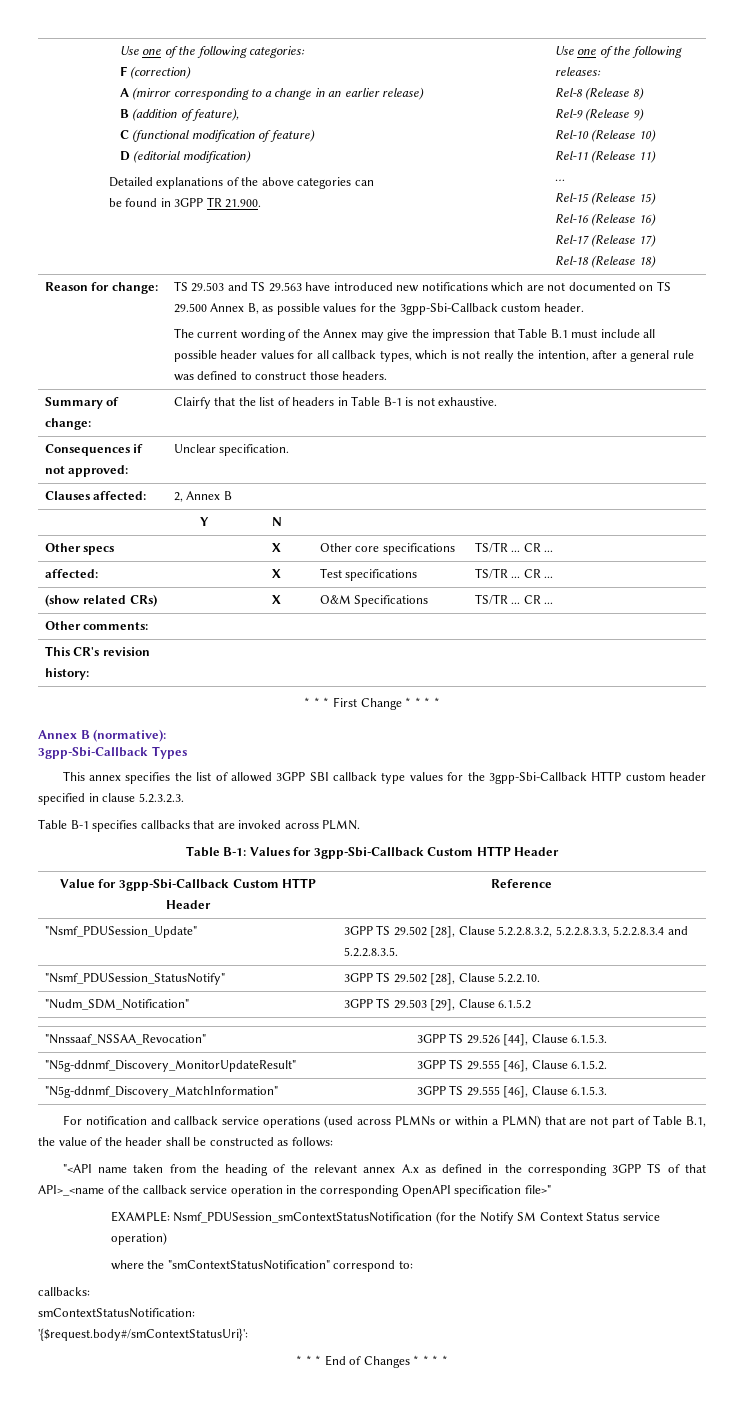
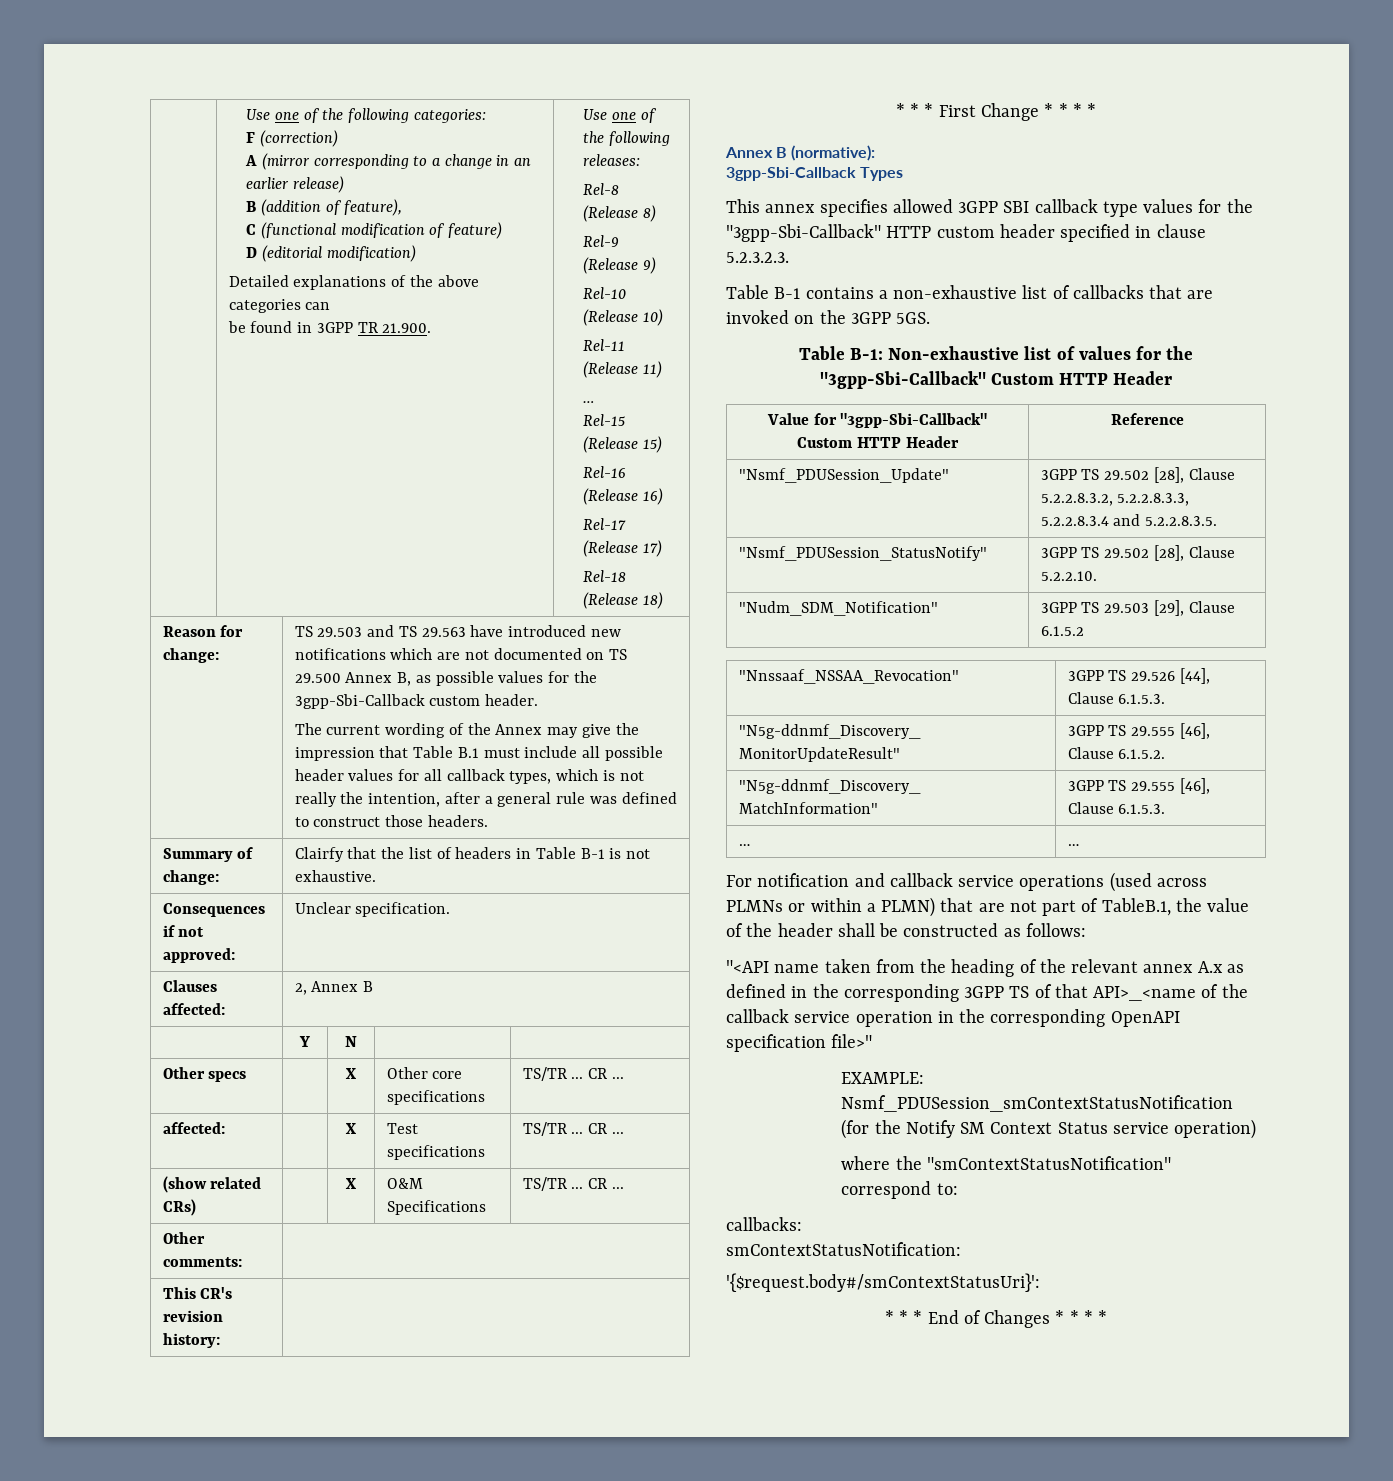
- This annex specifies the list of allowed 3GPP SBI callback type values for the 3gpp-Sbi-Callback HTTP custom header specified in clause 5.2.3.2.3.
+ This annex specifies allowed 3GPP SBI callback type values for the "3gpp-Sbi-Callback" HTTP custom header specified in clause 5.2.3.2.3.
- Table B-1 specifies callbacks that are invoked across PLMN.
- Table B-1: Values for 3gpp-Sbi-Callback Custom HTTP Header
+ Table B-1 contains a non-exhaustive list of callbacks that are invoked on the 3GPP 5GS.
+ Table B-1: Non-exhaustive list of values for the "3gpp-Sbi-Callback" Custom HTTP Header
- Value for 3gpp-Sbi-Callback Custom HTTP Header | Reference
+ Value for "3gpp-Sbi-Callback" Custom HTTP Header | Reference
+ … | …
- For notification and callback service operations (used across PLMNs or within a PLMN) that are not part of Table B.1, the value of the header shall be constructed as follows:
+ For notification and callback service operations (used across PLMNs or within a PLMN) that are not part of TableB.1, the value of the header shall be constructed as follows:

